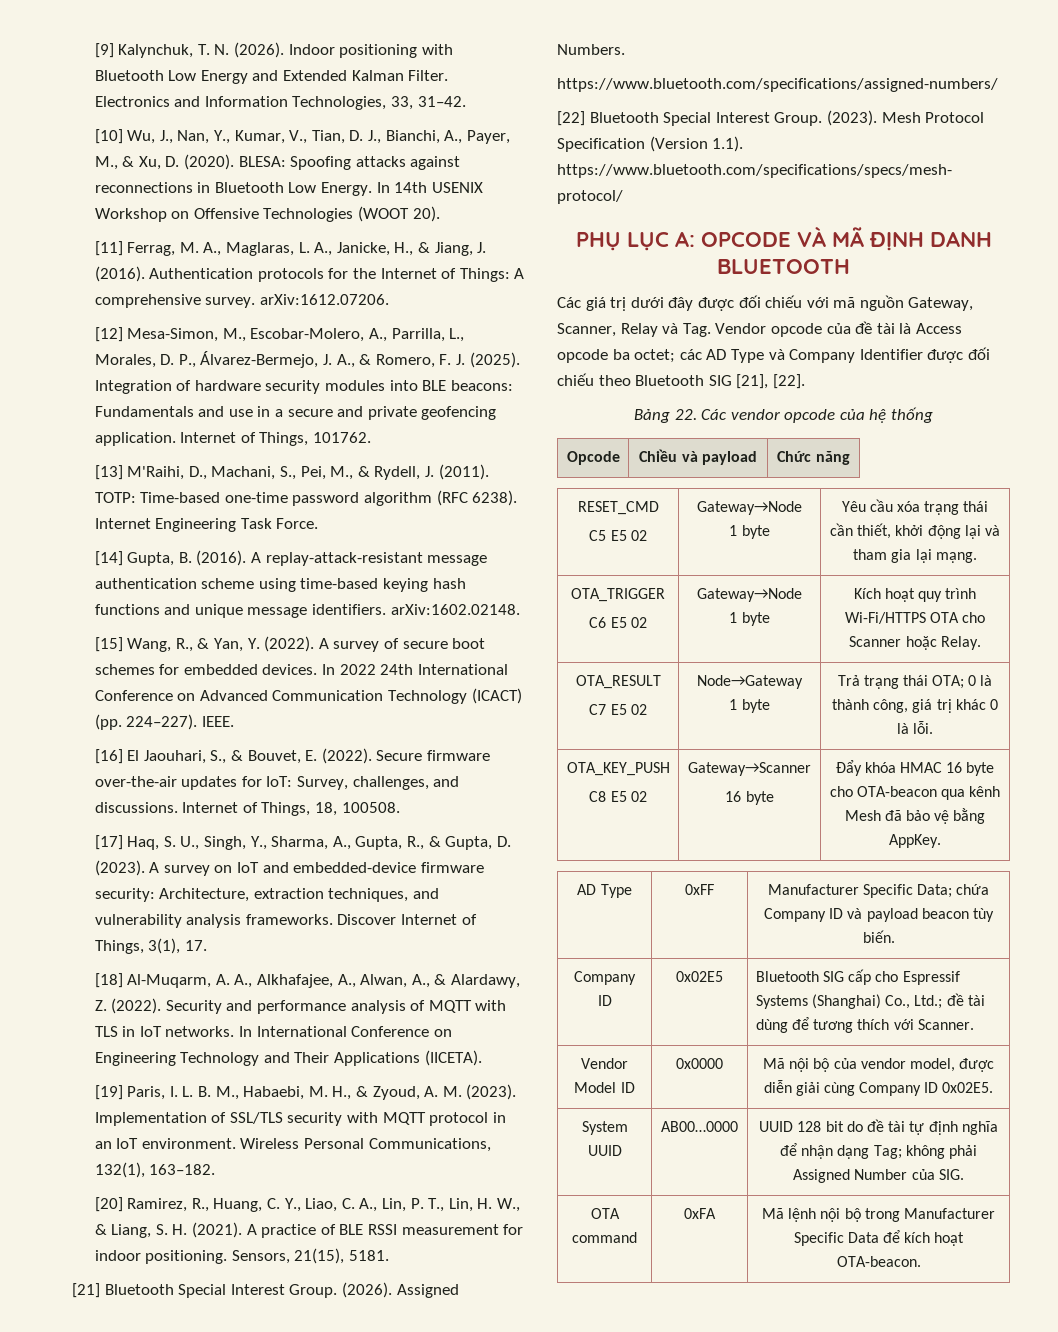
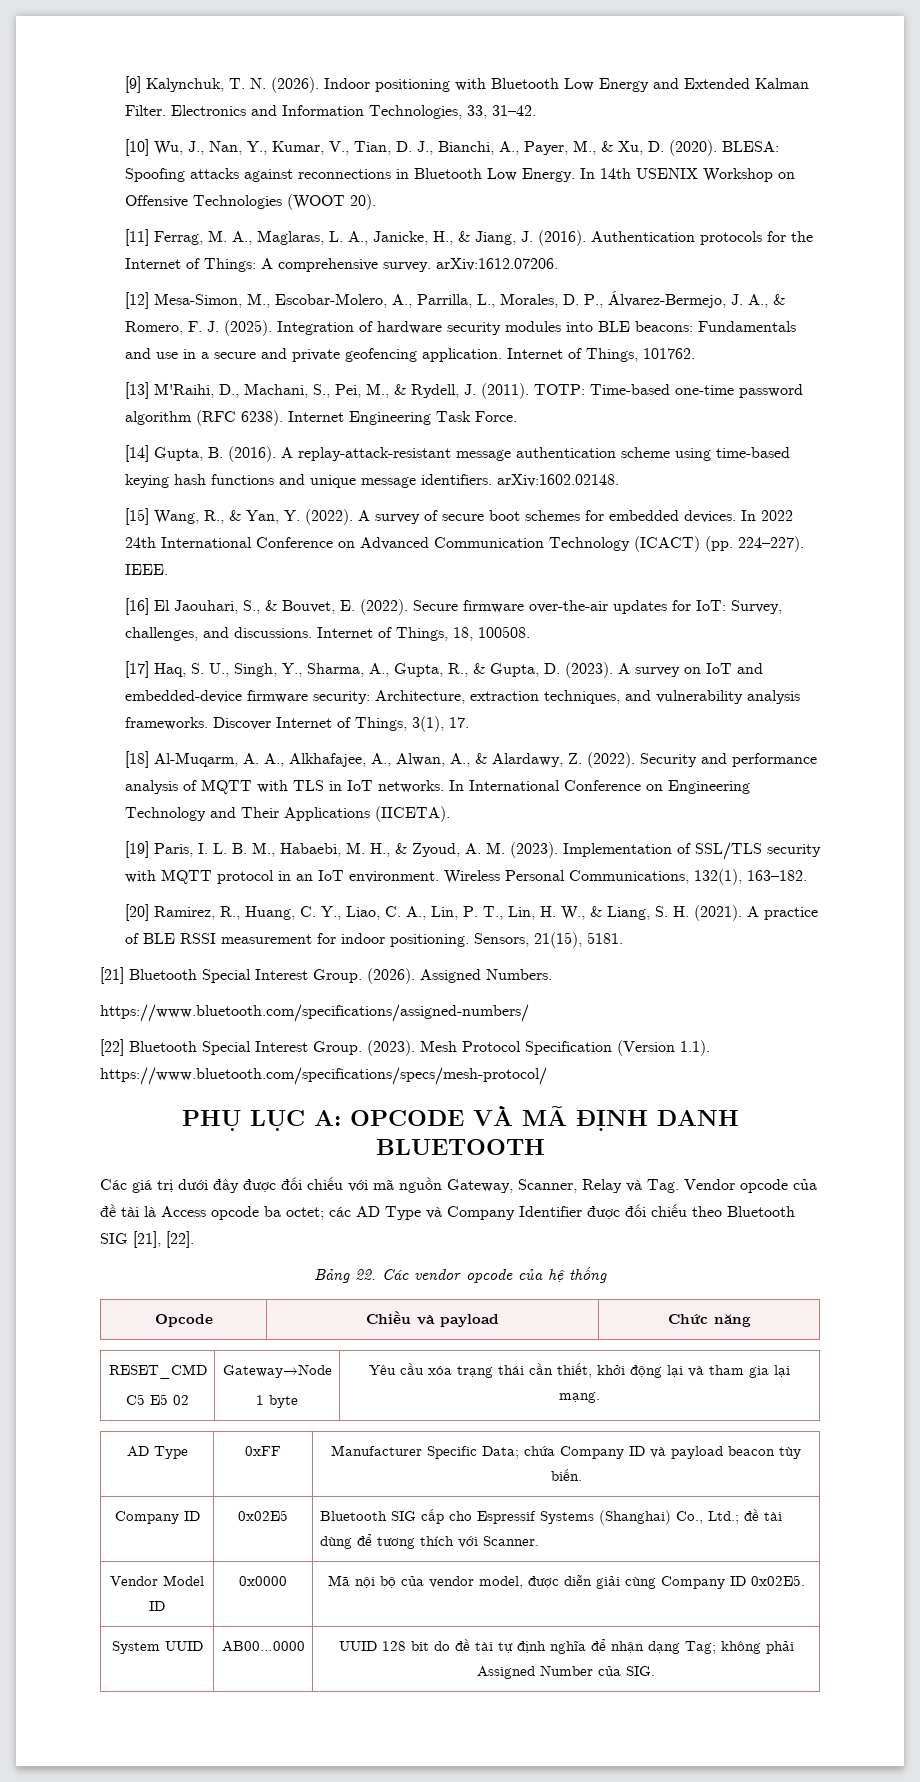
- OTA_TRIGGER
- C6 E5 02 | Gateway→Node
- 1 byte | Kích hoạt quy trình Wi-Fi/HTTPS OTA cho Scanner hoặc Relay.
- OTA_RESULT
- C7 E5 02 | Node→Gateway
- 1 byte | Trả trạng thái OTA; 0 là thành công, giá trị khác 0 là lỗi.
- OTA_KEY_PUSH
- C8 E5 02 | Gateway→Scanner
- 16 byte | Đẩy khóa HMAC 16 byte cho OTA-beacon qua kênh Mesh đã bảo vệ bằng AppKey.
- OTA command | 0xFA | Mã lệnh nội bộ trong Manufacturer Specific Data để kích hoạt OTA-beacon.

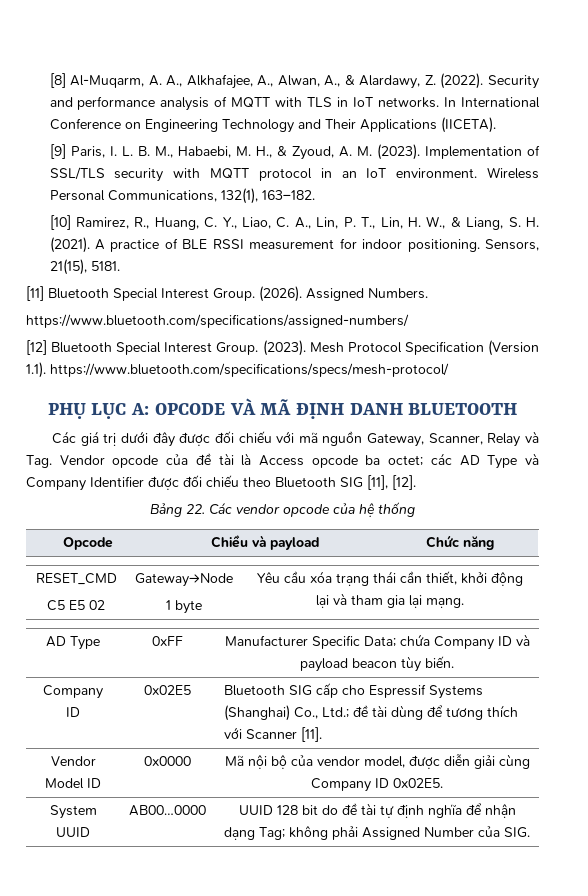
- [9] Kalynchuk, T. N. (2026). Indoor positioning with Bluetooth Low Energy and Extended Kalman Filter. Electronics and Information Technologies, 33, 31–42.
- [10] Wu, J., Nan, Y., Kumar, V., Tian, D. J., Bianchi, A., Payer, M., & Xu, D. (2020). BLESA: Spoofing attacks against reconnections in Bluetooth Low Energy. In 14th USENIX Workshop on Offensive Technologies (WOOT 20).
- [11] Ferrag, M. A., Maglaras, L. A., Janicke, H., & Jiang, J. (2016). Authentication protocols for the Internet of Things: A comprehensive survey. arXiv:1612.07206.
- [12] Mesa-Simon, M., Escobar-Molero, A., Parrilla, L., Morales, D. P., Álvarez-Bermejo, J. A., & Romero, F. J. (2025). Integration of hardware security modules into BLE beacons: Fundamentals and use in a secure and private geofencing application. Internet of Things, 101762.
- [13] M'Raihi, D., Machani, S., Pei, M., & Rydell, J. (2011). TOTP: Time-based one-time password algorithm (RFC 6238). Internet Engineering Task Force.
- [14] Gupta, B. (2016). A replay-attack-resistant message authentication scheme using time-based keying hash functions and unique message identifiers. arXiv:1602.02148.
- [15] Wang, R., & Yan, Y. (2022). A survey of secure boot schemes for embedded devices. In 2022 24th International Conference on Advanced Communication Technology (ICACT) (pp. 224–227). IEEE.
- [16] El Jaouhari, S., & Bouvet, E. (2022). Secure firmware over-the-air updates for IoT: Survey, challenges, and discussions. Internet of Things, 18, 100508.
- [17] Haq, S. U., Singh, Y., Sharma, A., Gupta, R., & Gupta, D. (2023). A survey on IoT and embedded-device firmware security: Architecture, extraction techniques, and vulnerability analysis frameworks. Discover Internet of Things, 3(1), 17.
- [18] Al-Muqarm, A. A., Alkhafajee, A., Alwan, A., & Alardawy, Z. (2022).
+ [8] Al-Muqarm, A. A., Alkhafajee, A., Alwan, A., & Alardawy, Z. (2022).
- [19] Paris, I. L. B. M., Habaebi, M. H., & Zyoud, A. M. (2023).
+ [9] Paris, I. L. B. M., Habaebi, M. H., & Zyoud, A. M. (2023).
- [20] Ramirez, R., Huang, C. Y., Liao, C. A., Lin, P. T., Lin, H. W., & Liang, S. H. (2021).
+ [10] Ramirez, R., Huang, C. Y., Liao, C. A., Lin, P. T., Lin, H. W., & Liang, S. H. (2021).
- [21] Bluetooth Special Interest Group.
+ [11] Bluetooth Special Interest Group.
- [22] Bluetooth Special Interest Group.
+ [12] Bluetooth Special Interest Group.
- Các giá trị dưới đây được đối chiếu với mã nguồn Gateway, Scanner, Relay và Tag. Vendor opcode của đề tài là Access opcode ba octet; các AD Type và Company Identifier được đối chiếu theo Bluetooth SIG [21], [22].
+ Các giá trị dưới đây được đối chiếu với mã nguồn Gateway, Scanner, Relay và Tag. Vendor opcode của đề tài là Access opcode ba octet; các AD Type và Company Identifier được đối chiếu theo Bluetooth SIG [11], [12].
- Company ID | 0x02E5 | Bluetooth SIG cấp cho Espressif Systems (Shanghai) Co., Ltd.; đề tài dùng để tương thích với Scanner.
+ Company ID | 0x02E5 | Bluetooth SIG cấp cho Espressif Systems (Shanghai) Co., Ltd.; đề tài dùng để tương thích với Scanner [11].

